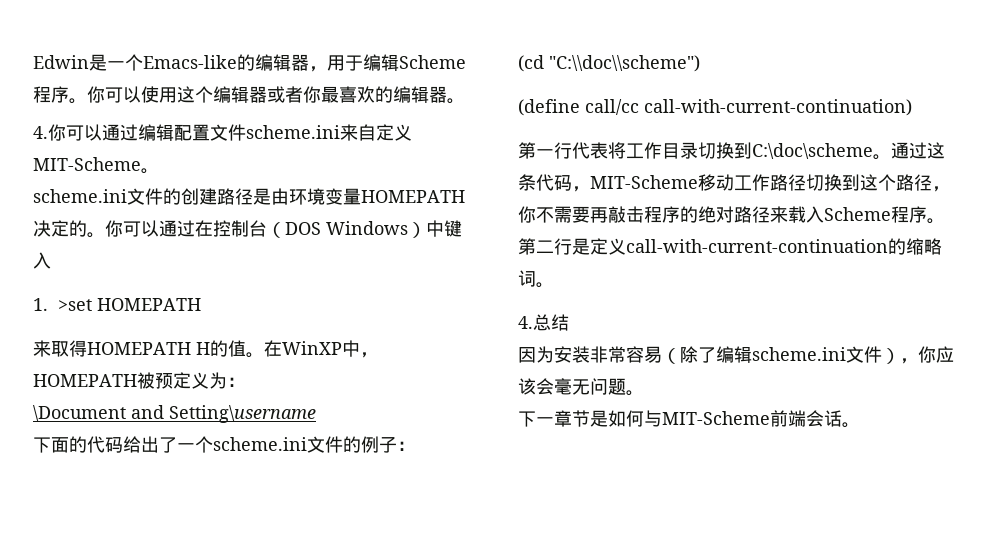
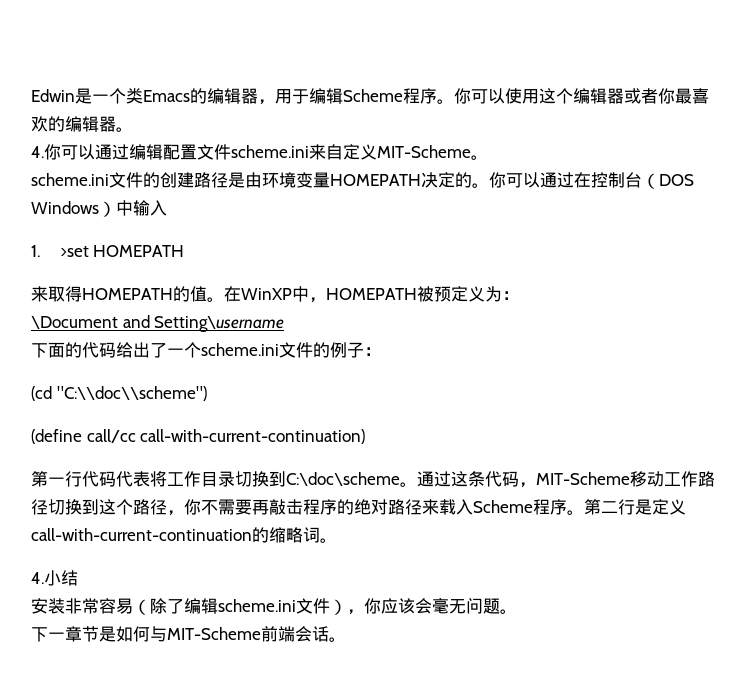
- Edwin是一个Emacs-like的编辑器，用于编辑Scheme程序。
+ Edwin是一个类Emacs的编辑器，用于编辑Scheme程序。
- 你可以通过在控制台（DOS Windows）中键入
+ 你可以通过在控制台（DOS Windows）中输入
- 来取得HOMEPATH H的值。
+ 来取得HOMEPATH的值。
- 第一行代表将工作目录切换到C:\doc\scheme。
+ 第一行代码代表将工作目录切换到C:\doc\scheme。
- 4.总结
+ 4.小结
- 因为安装非常容易（除了编辑scheme.ini文件），你应该会毫无问题。
+ 安装非常容易（除了编辑scheme.ini文件），你应该会毫无问题。

